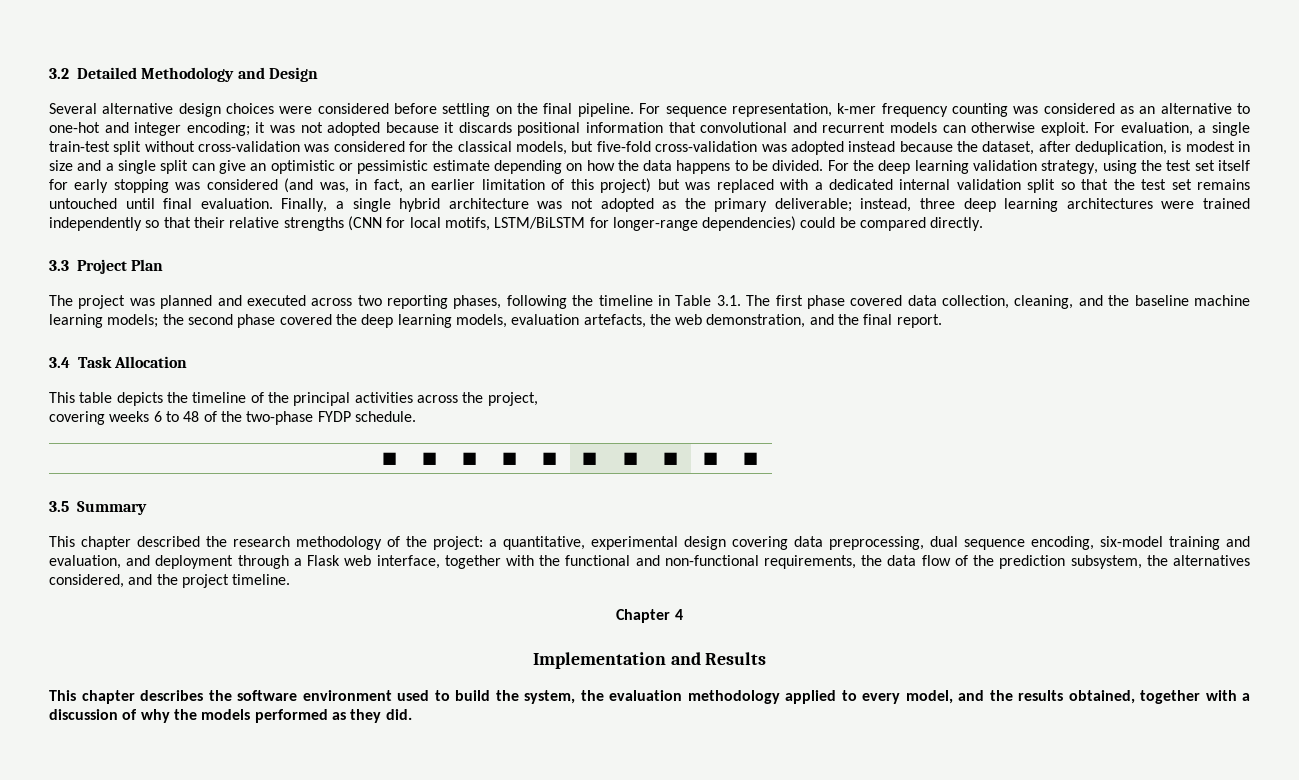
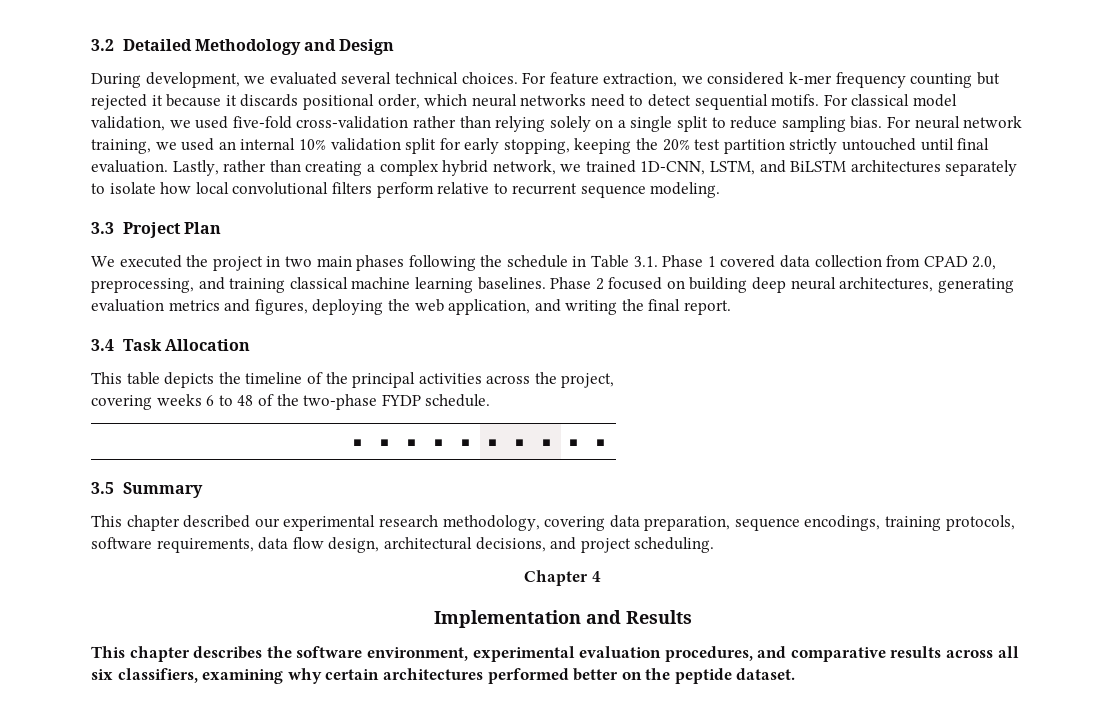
- Several alternative design choices were considered before settling on the final pipeline. For sequence representation, k-mer frequency counting was considered as an alternative to one-hot and integer encoding; it was not adopted because it discards positional information that convolutional and recurrent models can otherwise exploit. For evaluation, a single train-test split without cross-validation was considered for the classical models, but five-fold cross-validation was adopted instead because the dataset, after deduplication, is modest in size and a single split can give an optimistic or pessimistic estimate depending on how the data happens to be divided. For the deep learning validation strategy, using the test set itself for early stopping was considered (and was, in fact, an earlier limitation of this project) but was replaced with a dedicated internal validation split so that the test set remains untouched until final evaluation. Finally, a single hybrid architecture was not adopted as the primary deliverable; instead, three deep learning architectures were trained independently so that their relative strengths (CNN for local motifs, LSTM/BiLSTM for longer-range dependencies) could be compared directly.
+ During development, we evaluated several technical choices. For feature extraction, we considered k-mer frequency counting but rejected it because it discards positional order, which neural networks need to detect sequential motifs. For classical model validation, we used five-fold cross-validation rather than relying solely on a single split to reduce sampling bias. For neural network training, we used an internal 10% validation split for early stopping, keeping the 20% test partition strictly untouched until final evaluation. Lastly, rather than creating a complex hybrid network, we trained 1D-CNN, LSTM, and BiLSTM architectures separately to isolate how local convolutional filters perform relative to recurrent sequence modeling.
  3.3 Project Plan
- The project was planned and executed across two reporting phases, following the timeline in Table 3.1. The first phase covered data collection, cleaning, and the baseline machine learning models; the second phase covered the deep learning models, evaluation artefacts, the web demonstration, and the final report.
+ We executed the project in two main phases following the schedule in Table 3.1. Phase 1 covered data collection from CPAD 2.0, preprocessing, and training classical machine learning baselines. Phase 2 focused on building deep neural architectures, generating evaluation metrics and figures, deploying the web application, and writing the final report.
- This chapter described the research methodology of the project: a quantitative, experimental design covering data preprocessing, dual sequence encoding, six-model training and evaluation, and deployment through a Flask web interface, together with the functional and non-functional requirements, the data flow of the prediction subsystem, the alternatives considered, and the project timeline.
+ This chapter described our experimental research methodology, covering data preparation, sequence encodings, training protocols, software requirements, data flow design, architectural decisions, and project scheduling.
- This chapter describes the software environment used to build the system, the evaluation methodology applied to every model, and the results obtained, together with a discussion of why the models performed as they did.
+ This chapter describes the software environment, experimental evaluation procedures, and comparative results across all six classifiers, examining why certain architectures performed better on the peptide dataset.

